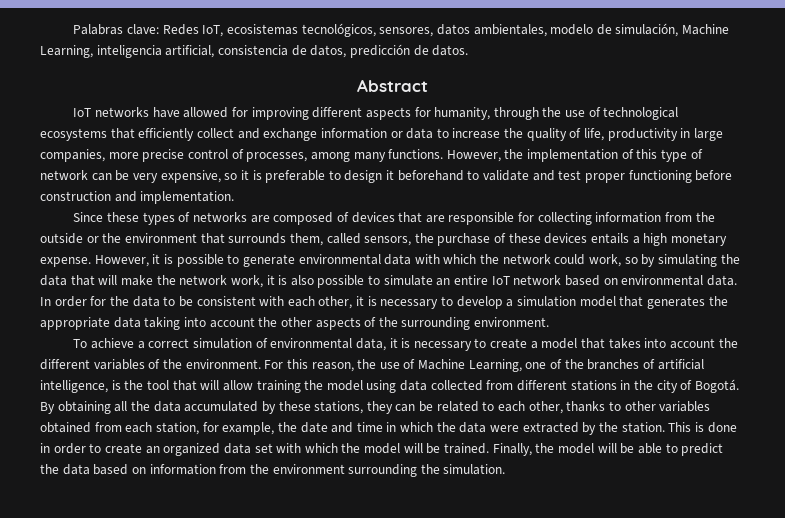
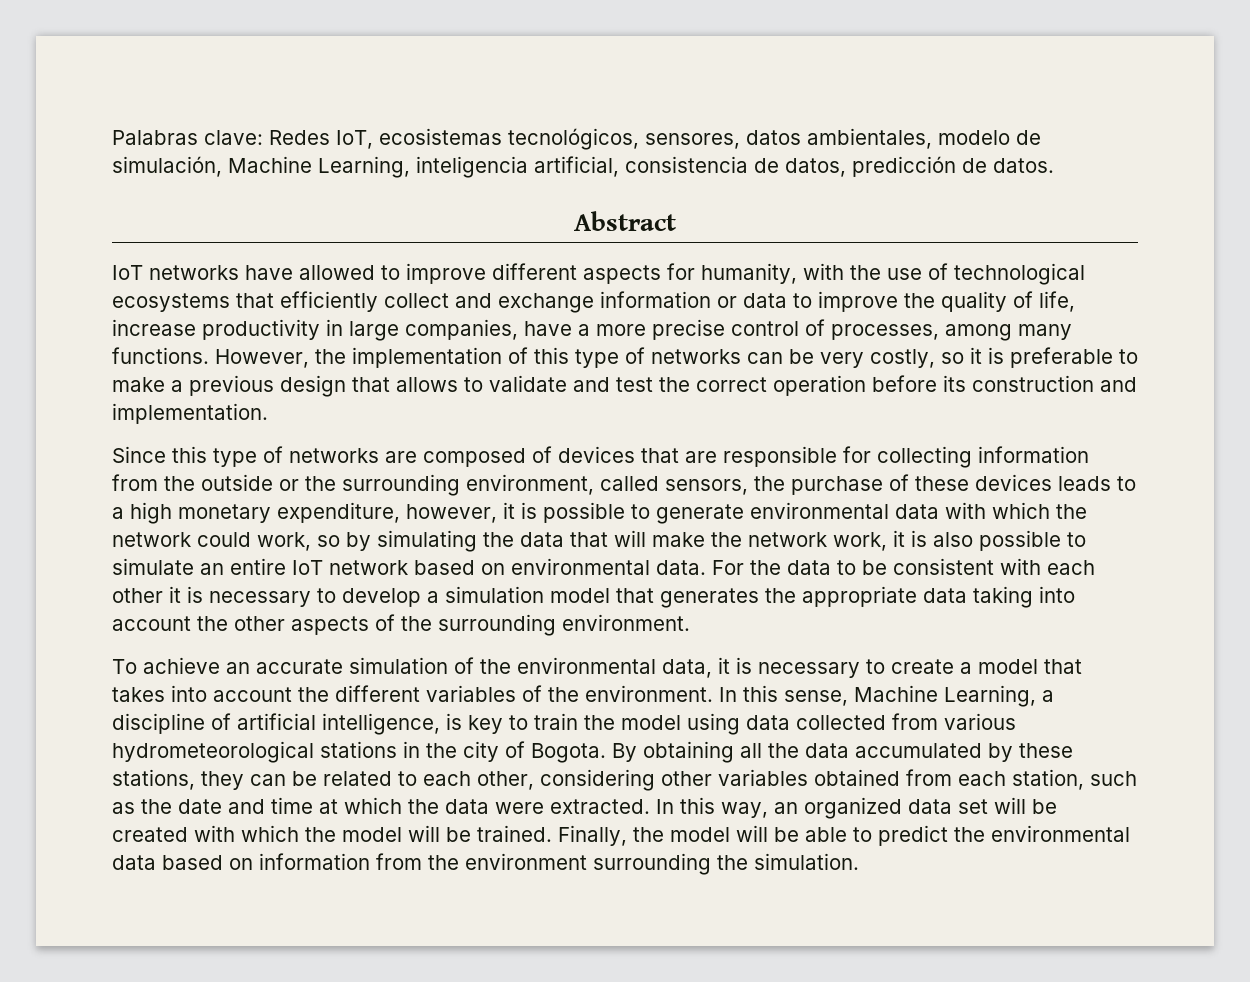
- IoT networks have allowed for improving different aspects for humanity, through the use of technological ecosystems that efficiently collect and exchange information or data to increase the quality of life, productivity in large companies, more precise control of processes, among many functions.
+ IoT networks have allowed to improve different aspects for humanity, with the use of technological ecosystems that efficiently collect and exchange information or data to improve the quality of life, increase productivity in large companies, have a more precise control of processes, among many functions.
- However, the implementation of this type of network can be very expensive, so it is preferable to design it beforehand to validate and test proper functioning before construction and implementation.
+ However, the implementation of this type of networks can be very costly, so it is preferable to make a previous design that allows to validate and test the correct operation before its construction and implementation.
- Since these types of networks are composed of devices that are responsible for collecting information from the outside or the environment that surrounds them, called sensors, the purchase of these devices entails a high monetary expense. However, it is possible to generate environmental data with which the network could work, so by simulating the data that will make the network work, it is also possible to simulate an entire IoT network based on environmental data.
+ Since this type of networks are composed of devices that are responsible for collecting information from the outside or the surrounding environment, called sensors, the purchase of these devices leads to a high monetary expenditure, however, it is possible to generate environmental data with which the network could work, so by simulating the data that will make the network work, it is also possible to simulate an entire IoT network based on environmental data.
- In order for the data to be consistent with each other, it is necessary to develop a simulation model that generates the appropriate data taking into account the other aspects of the surrounding environment.
+ For the data to be consistent with each other it is necessary to develop a simulation model that generates the appropriate data taking into account the other aspects of the surrounding environment.
- To achieve a correct simulation of environmental data, it is necessary to create a model that takes into account the different variables of the environment.
+ To achieve an accurate simulation of the environmental data, it is necessary to create a model that takes into account the different variables of the environment.
- For this reason, the use of Machine Learning, one of the branches of artificial intelligence, is the tool that will allow training the model using data collected from different stations in the city of Bogotá.
+ In this sense, Machine Learning, a discipline of artificial intelligence, is key to train the model using data collected from various hydrometeorological stations in the city of Bogota.
- By obtaining all the data accumulated by these stations, they can be related to each other, thanks to other variables obtained from each station, for example, the date and time in which the data were extracted by the station. This is done in order to create an organized data set with which the model will be trained.
+ By obtaining all the data accumulated by these stations, they can be related to each other, considering other variables obtained from each station, such as the date and time at which the data were extracted. In this way, an organized data set will be created with which the model will be trained.
- Finally, the model will be able to predict the data based on information from the environment surrounding the simulation.
+ Finally, the model will be able to predict the environmental data based on information from the environment surrounding the simulation.

